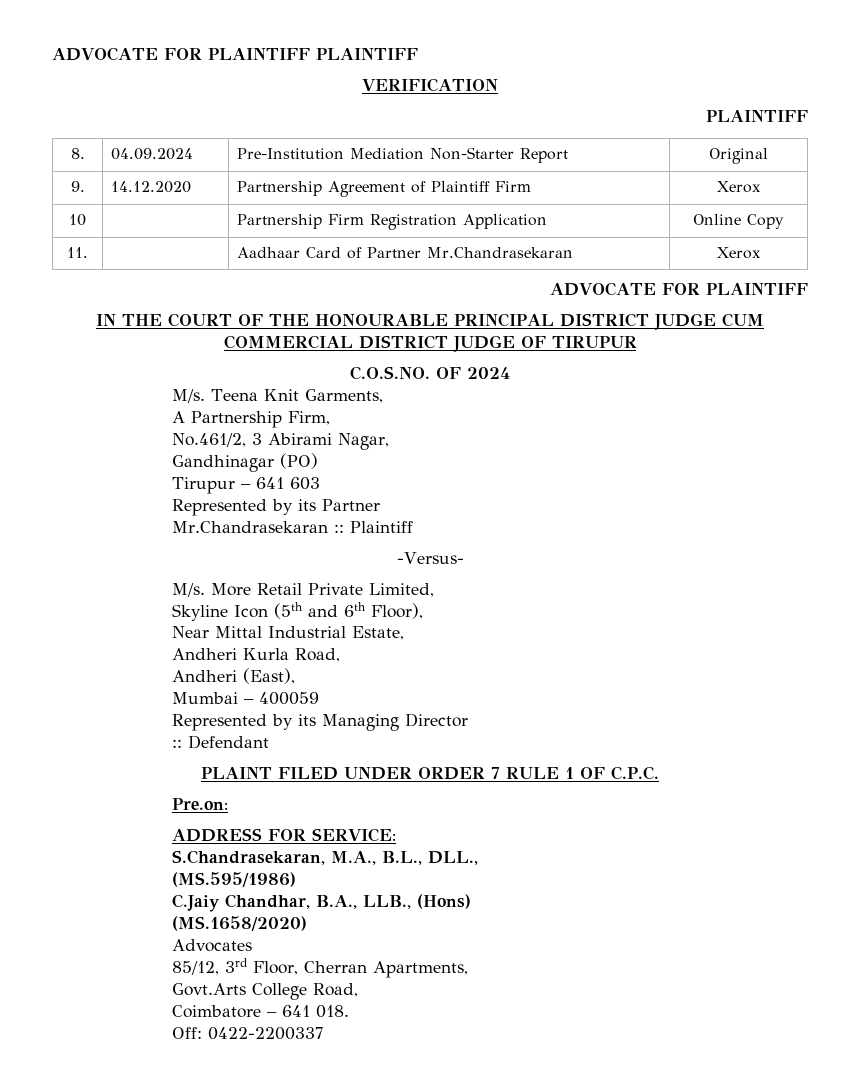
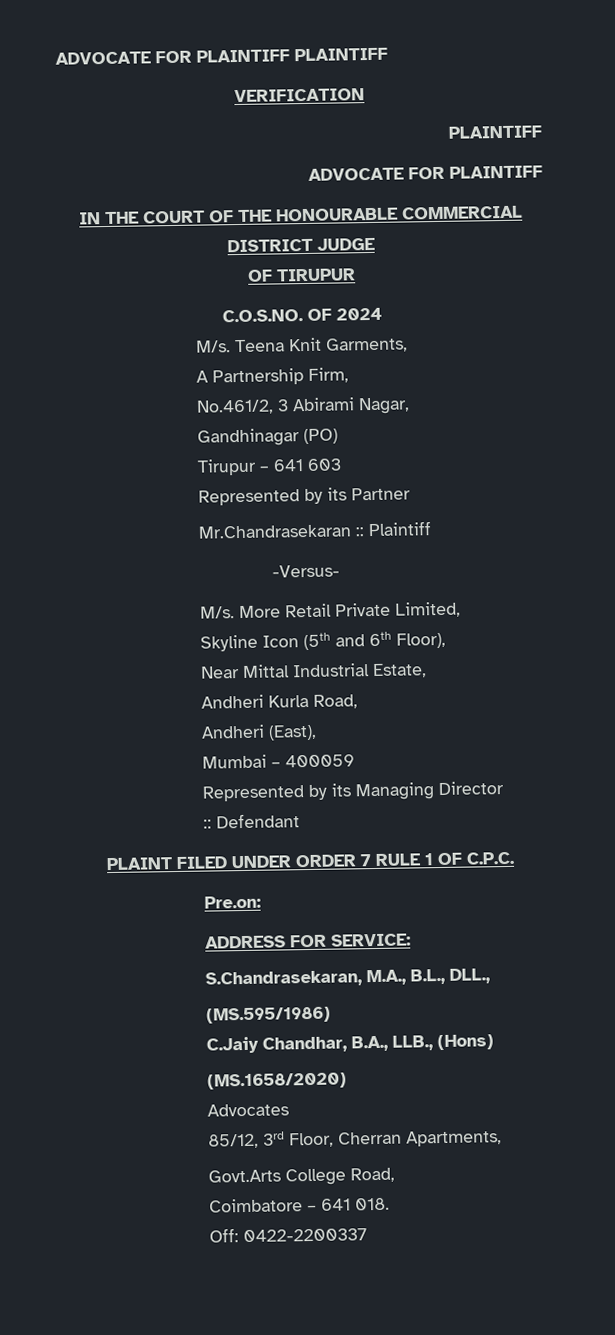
- 8. | 04.09.2024 | Pre-Institution Mediation Non-Starter Report | Original
- 9. | 14.12.2020 | Partnership Agreement of Plaintiff Firm | Xerox
- 10 | | Partnership Firm Registration Application | Online Copy
- 11. | | Aadhaar Card of Partner Mr.Chandrasekaran | Xerox
- IN THE COURT OF THE HONOURABLE PRINCIPAL DISTRICT JUDGE CUM COMMERCIAL DISTRICT JUDGE OF TIRUPUR
+ IN THE COURT OF THE HONOURABLE COMMERCIAL DISTRICT JUDGE
+ OF TIRUPUR

